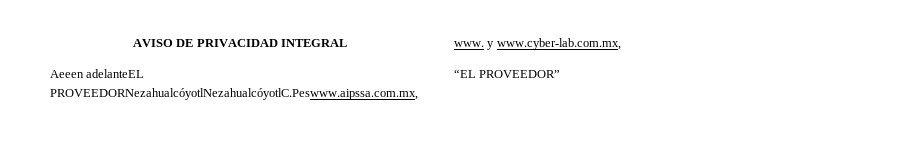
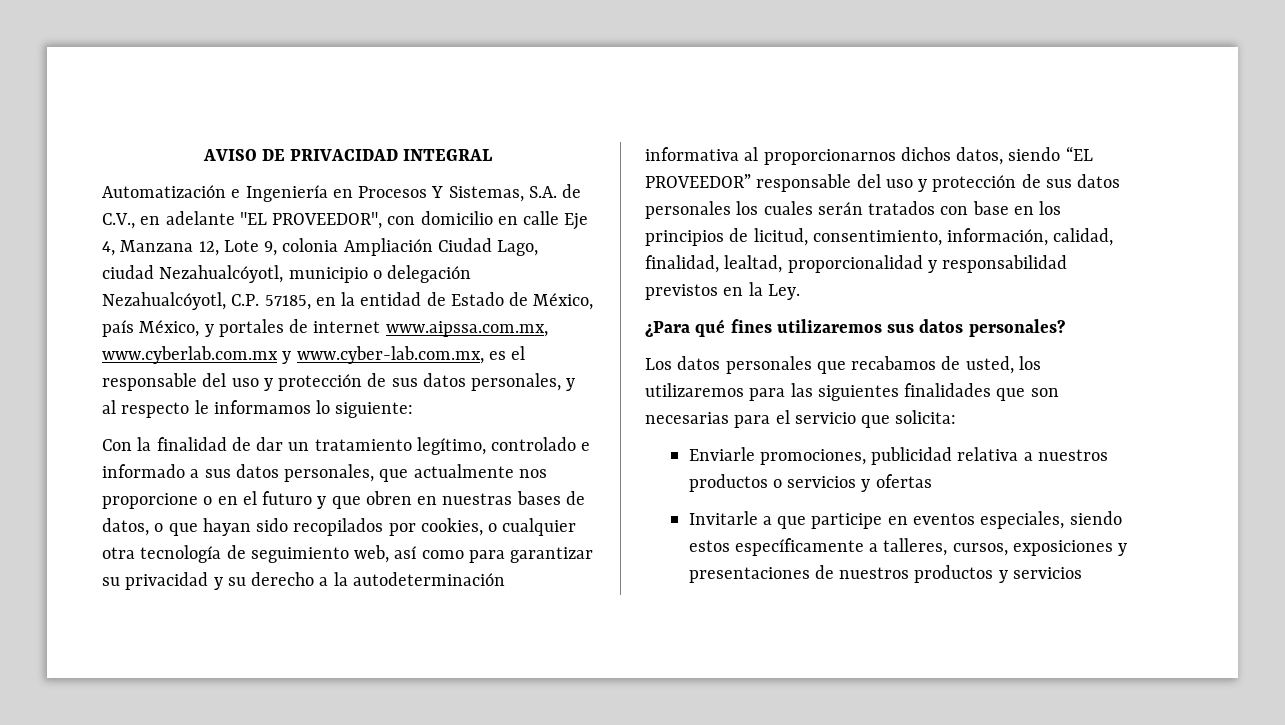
- Aeeen adelanteEL PROVEEDORNezahualcóyotlNezahualcóyotlC.Peswww.aipssa.com.mx, www. y www.cyber-lab.com.mx,
- “EL PROVEEDOR”
+ Automatización e Ingeniería en Procesos Y Sistemas, S.A. de C.V., en adelante "EL PROVEEDOR", con domicilio en calle Eje 4, Manzana 12, Lote 9, colonia Ampliación Ciudad Lago, ciudad Nezahualcóyotl, municipio o delegación Nezahualcóyotl, C.P. 57185, en la entidad de Estado de México, país México, y portales de internet www.aipssa.com.mx, www.cyberlab.com.mx y www.cyber-lab.com.mx, es el responsable del uso y protección de sus datos personales, y al respecto le informamos lo siguiente:
+ Con la finalidad de dar un tratamiento legítimo, controlado e informado a sus datos personales, que actualmente nos proporcione o en el futuro y que obren en nuestras bases de datos, o que hayan sido recopilados por cookies, o cualquier otra tecnología de seguimiento web, así como para garantizar su privacidad y su derecho a la autodeterminación informativa al proporcionarnos dichos datos, siendo “EL PROVEEDOR” responsable del uso y protección de sus datos personales los cuales serán tratados con base en los principios de licitud, consentimiento, información, calidad, finalidad, lealtad, proporcionalidad y responsabilidad previstos en la Ley.
+ ¿Para qué fines utilizaremos sus datos personales?
+ Los datos personales que recabamos de usted, los utilizaremos para las siguientes finalidades que son necesarias para el servicio que solicita:
+ Enviarle promociones, publicidad relativa a nuestros productos o servicios y ofertas
+ Invitarle a que participe en eventos especiales, siendo estos específicamente a talleres, cursos, exposiciones y presentaciones de nuestros productos y servicios

